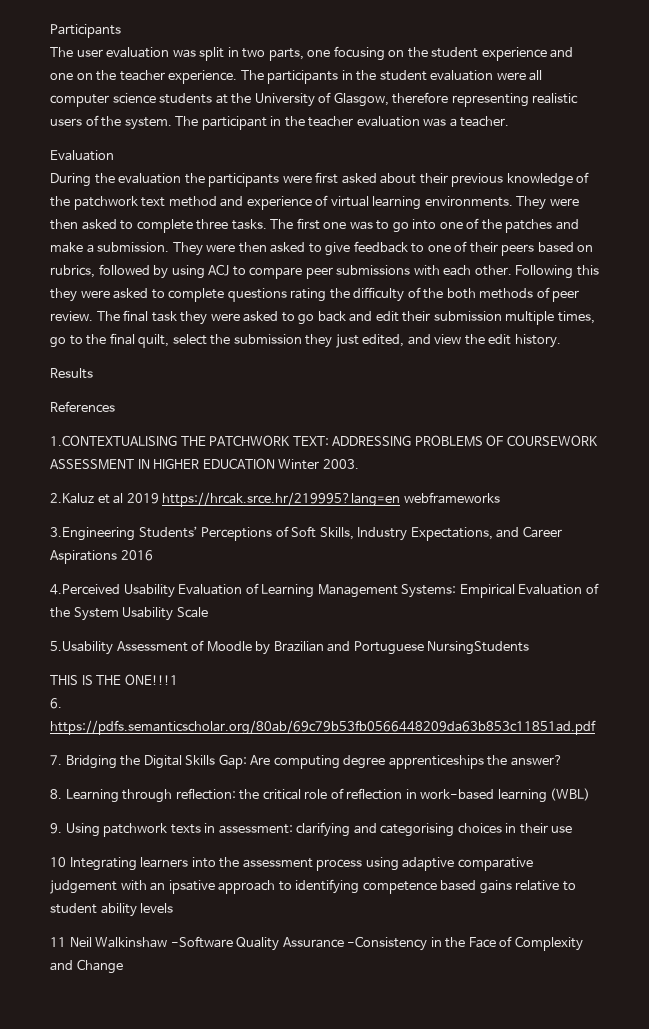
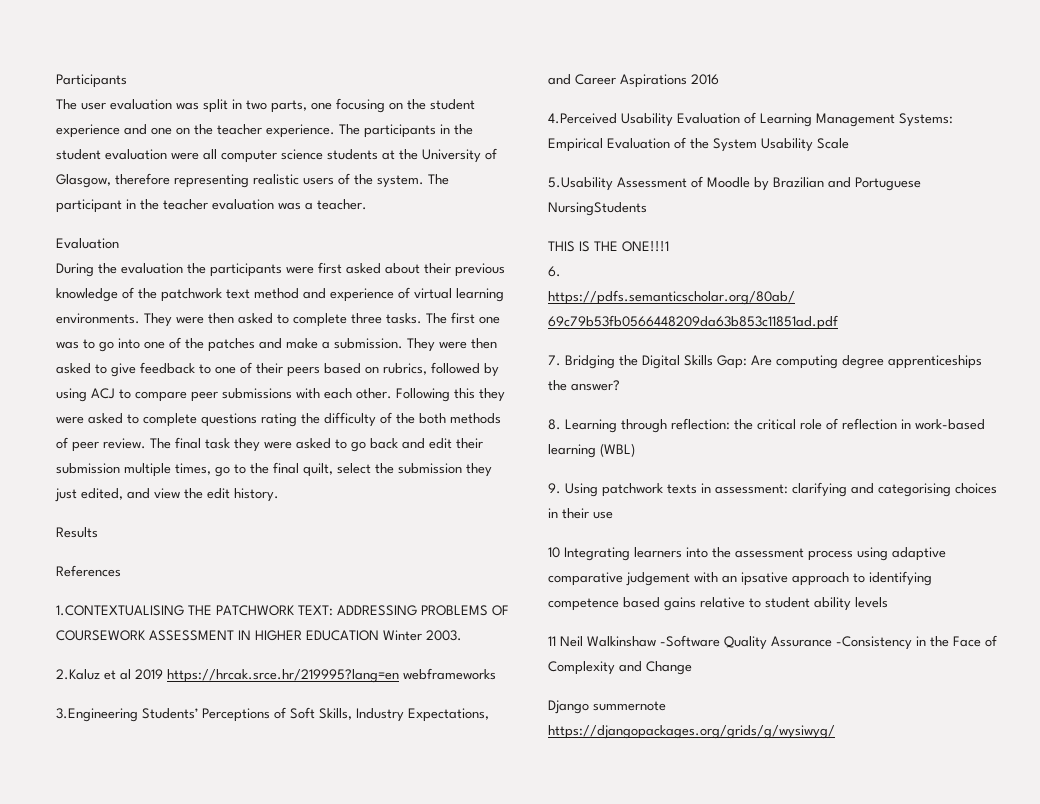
+ Django summernote
+ https://djangopackages.org/grids/g/wysiwyg/

